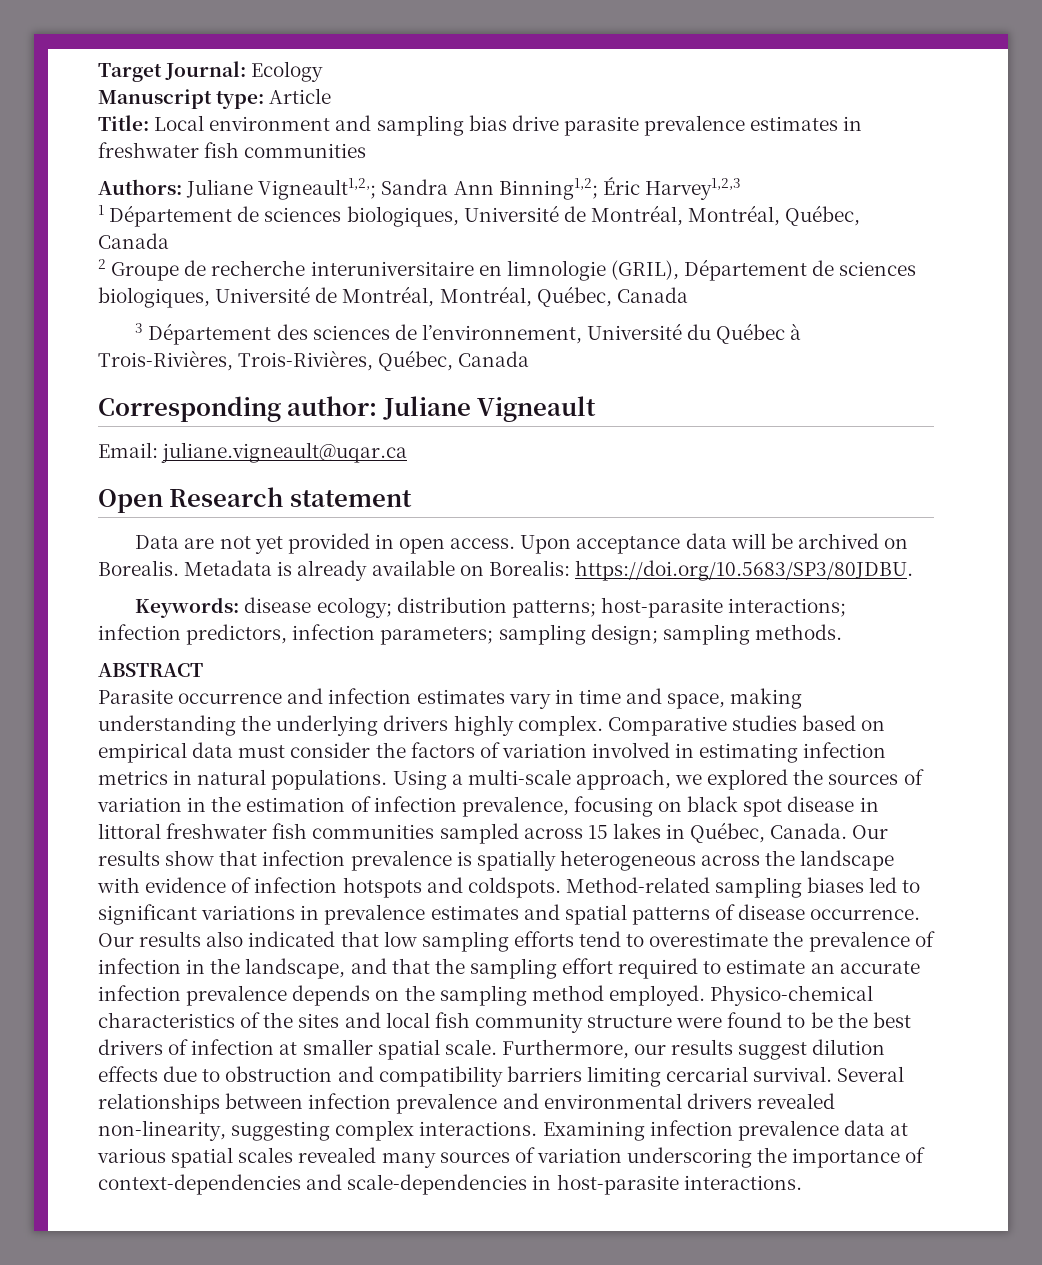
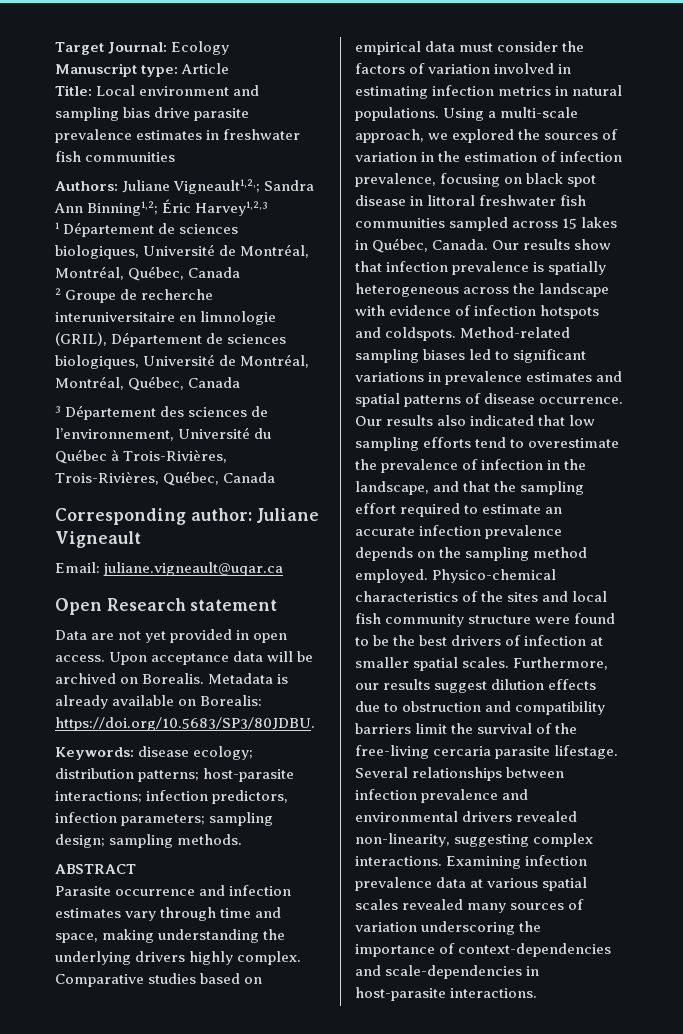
- Parasite occurrence and infection estimates vary in time and space, making understanding the underlying drivers highly complex.
+ Parasite occurrence and infection estimates vary through time and space, making understanding the underlying drivers highly complex.
- Physico-chemical characteristics of the sites and local fish community structure were found to be the best drivers of infection at smaller spatial scale.
+ Physico-chemical characteristics of the sites and local fish community structure were found to be the best drivers of infection at smaller spatial scales.
- Furthermore, our results suggest dilution effects due to obstruction and compatibility barriers limiting cercarial survival.
+ Furthermore, our results suggest dilution effects due to obstruction and compatibility barriers limit the survival of the free-living cercaria parasite lifestage.

